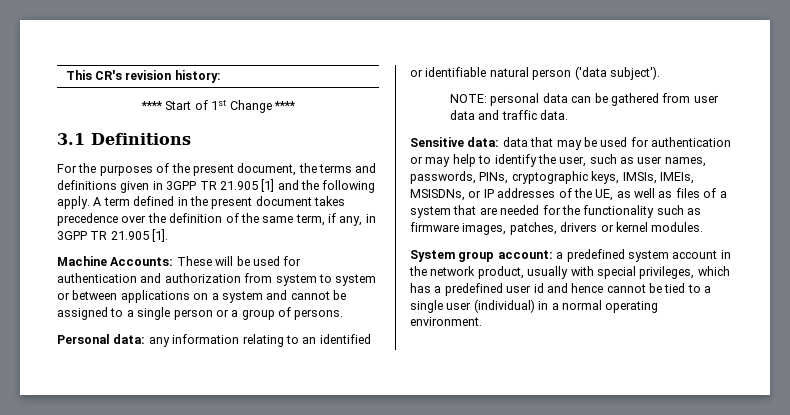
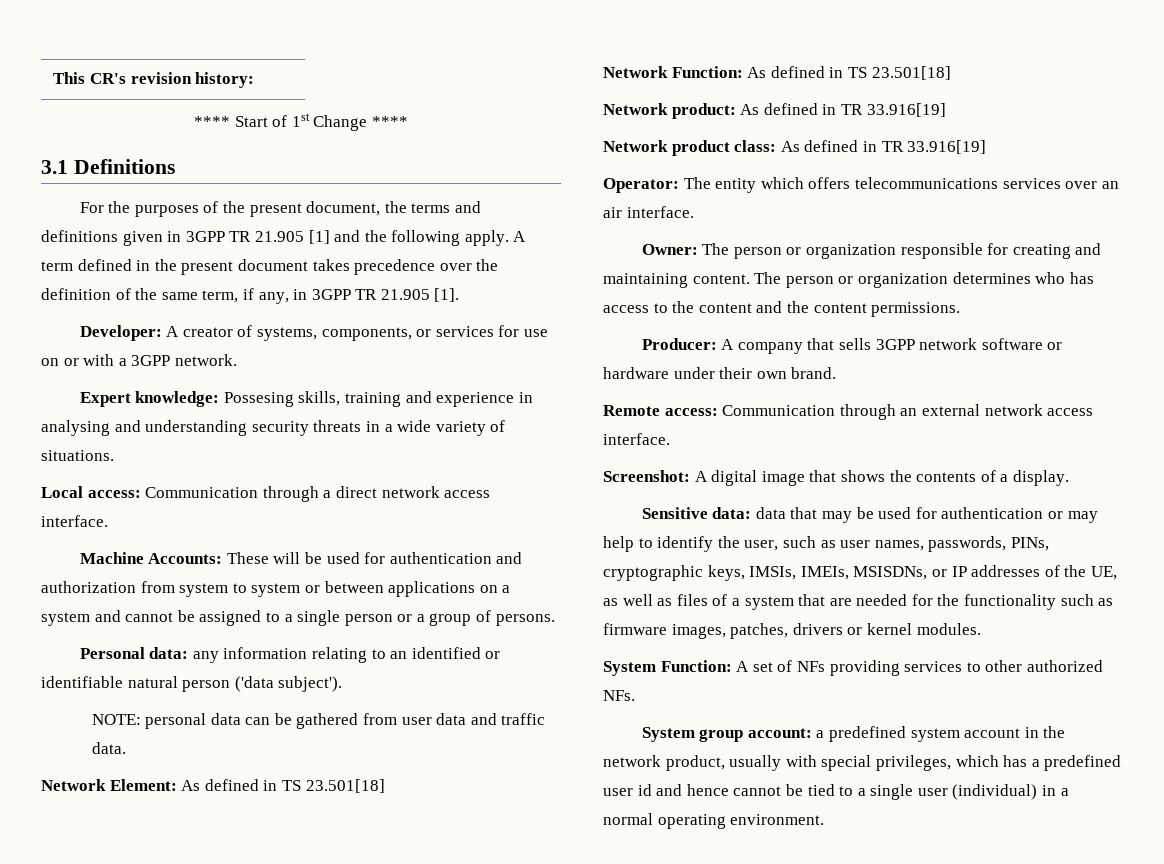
+ Developer: A creator of systems, components, or services for use on or with a 3GPP network.
+ Expert knowledge: Possesing skills, training and experience in analysing and understanding security threats in a wide variety of situations.
+ Local access: Communication through a direct network access interface.
+ Network Element: As defined in TS 23.501[18]
+ Network Function: As defined in TS 23.501[18]
+ Network product: As defined in TR 33.916[19]
+ Network product class: As defined in TR 33.916[19]
+ Operator: The entity which offers telecommunications services over an air interface.
+ Owner: The person or organization responsible for creating and maintaining content. The person or organization determines who has access to the content and the content permissions.
+ Producer: A company that sells 3GPP network software or hardware under their own brand.
+ Remote access: Communication through an external network access interface.
+ Screenshot: A digital image that shows the contents of a display.
+ System Function: A set of NFs providing services to other authorized NFs.

